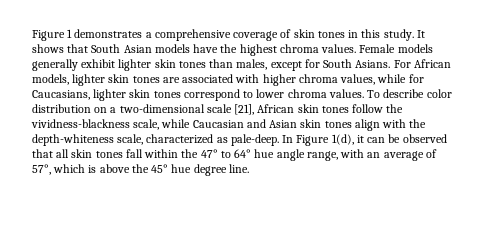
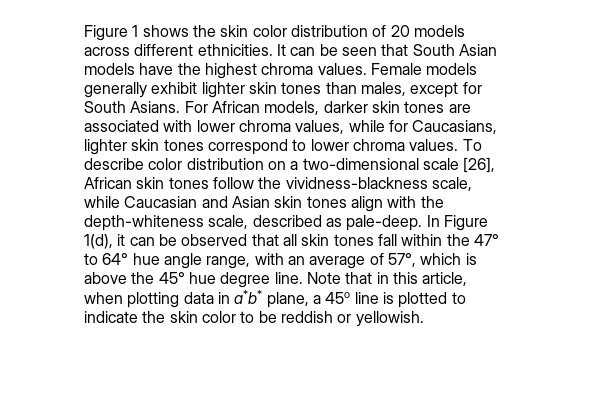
- Figure 1 demonstrates a comprehensive coverage of skin tones in this study. It shows that South Asian models have the highest chroma values.
+ Figure 1 shows the skin color distribution of 20 models across different ethnicities. It can be seen that South Asian models have the highest chroma values.
- For African models, lighter skin tones are associated with higher chroma values, while for Caucasians, lighter skin tones correspond to lower chroma values.
+ For African models, darker skin tones are associated with lower chroma values, while for Caucasians, lighter skin tones correspond to lower chroma values.
- To describe color distribution on a two-dimensional scale [21], African skin tones follow the vividness-blackness scale, while Caucasian and Asian skin tones align with the depth-whiteness scale, characterized as pale-deep.
+ To describe color distribution on a two-dimensional scale [26], African skin tones follow the vividness-blackness scale, while Caucasian and Asian skin tones align with the depth-whiteness scale, described as pale-deep.
+ Note that in this article, when plotting data in a*b* plane, a 45o line is plotted to indicate the skin color to be reddish or yellowish.

